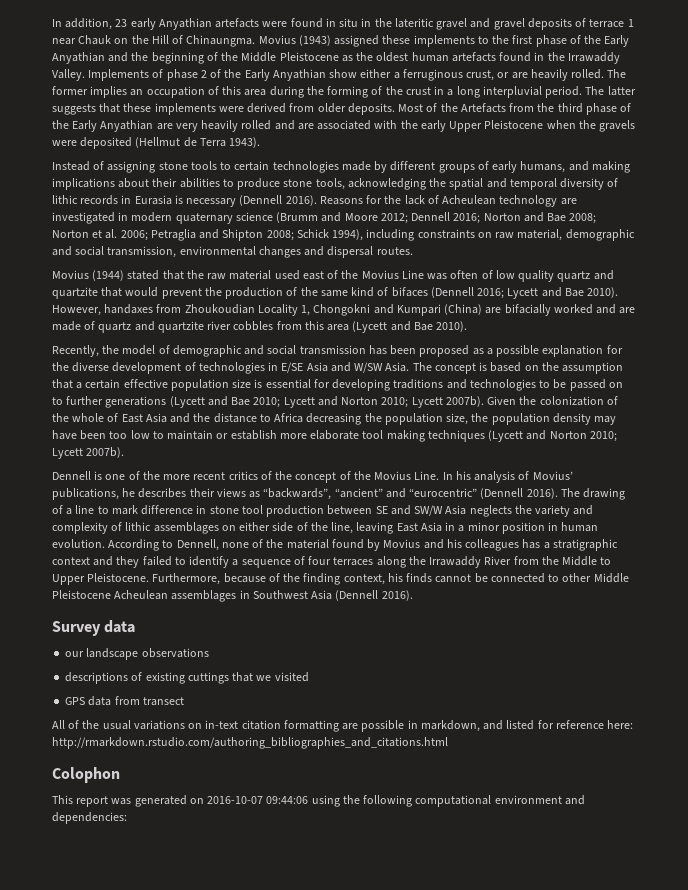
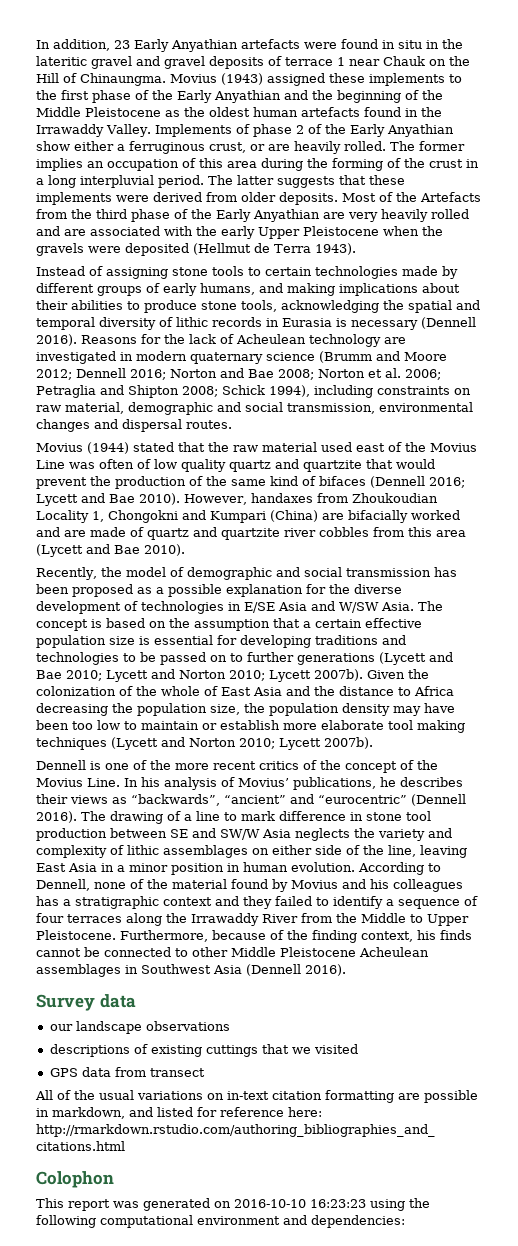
- In addition, 23 early Anyathian artefacts were found in situ in the lateritic gravel and gravel deposits of terrace 1 near Chauk on the Hill of Chinaungma.
+ In addition, 23 Early Anyathian artefacts were found in situ in the lateritic gravel and gravel deposits of terrace 1 near Chauk on the Hill of Chinaungma.
- This report was generated on 2016-10-07 09:44:06 using the following computational environment and dependencies:
+ This report was generated on 2016-10-10 16:23:23 using the following computational environment and dependencies:

